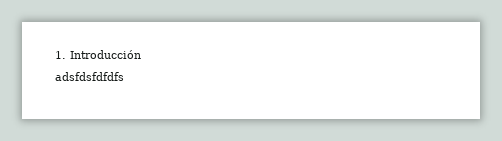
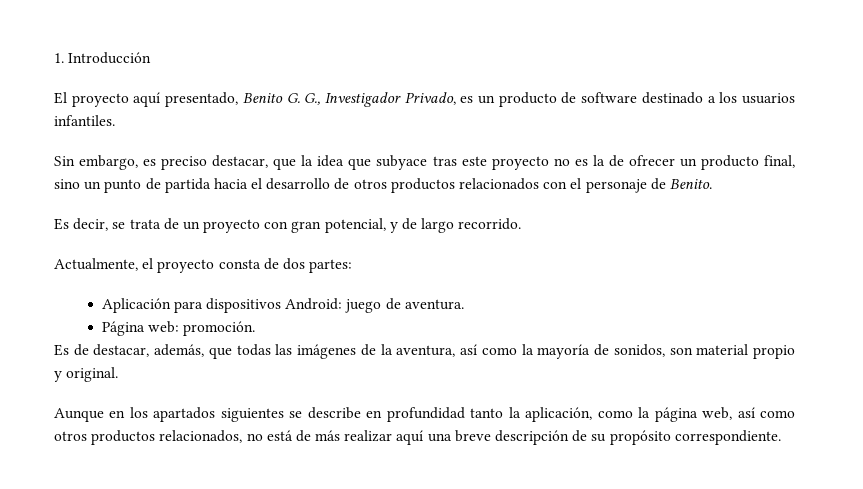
- adsfdsfdfdfs
+ El proyecto aquí presentado, Benito G. G., Investigador Privado, es un producto de software destinado a los usuarios infantiles.
+ Sin embargo, es preciso destacar, que la idea que subyace tras este proyecto no es la de ofrecer un producto final, sino un punto de partida hacia el desarrollo de otros productos relacionados con el personaje de Benito.
+ Es decir, se trata de un proyecto con gran potencial, y de largo recorrido.
+ Actualmente, el proyecto consta de dos partes:
+ Aplicación para dispositivos Android: juego de aventura.
+ Página web: promoción.
+ Es de destacar, además, que todas las imágenes de la aventura, así como la mayoría de sonidos, son material propio y original.
+ Aunque en los apartados siguientes se describe en profundidad tanto la aplicación, como la página web, así como otros productos relacionados, no está de más realizar aquí una breve descripción de su propósito correspondiente.

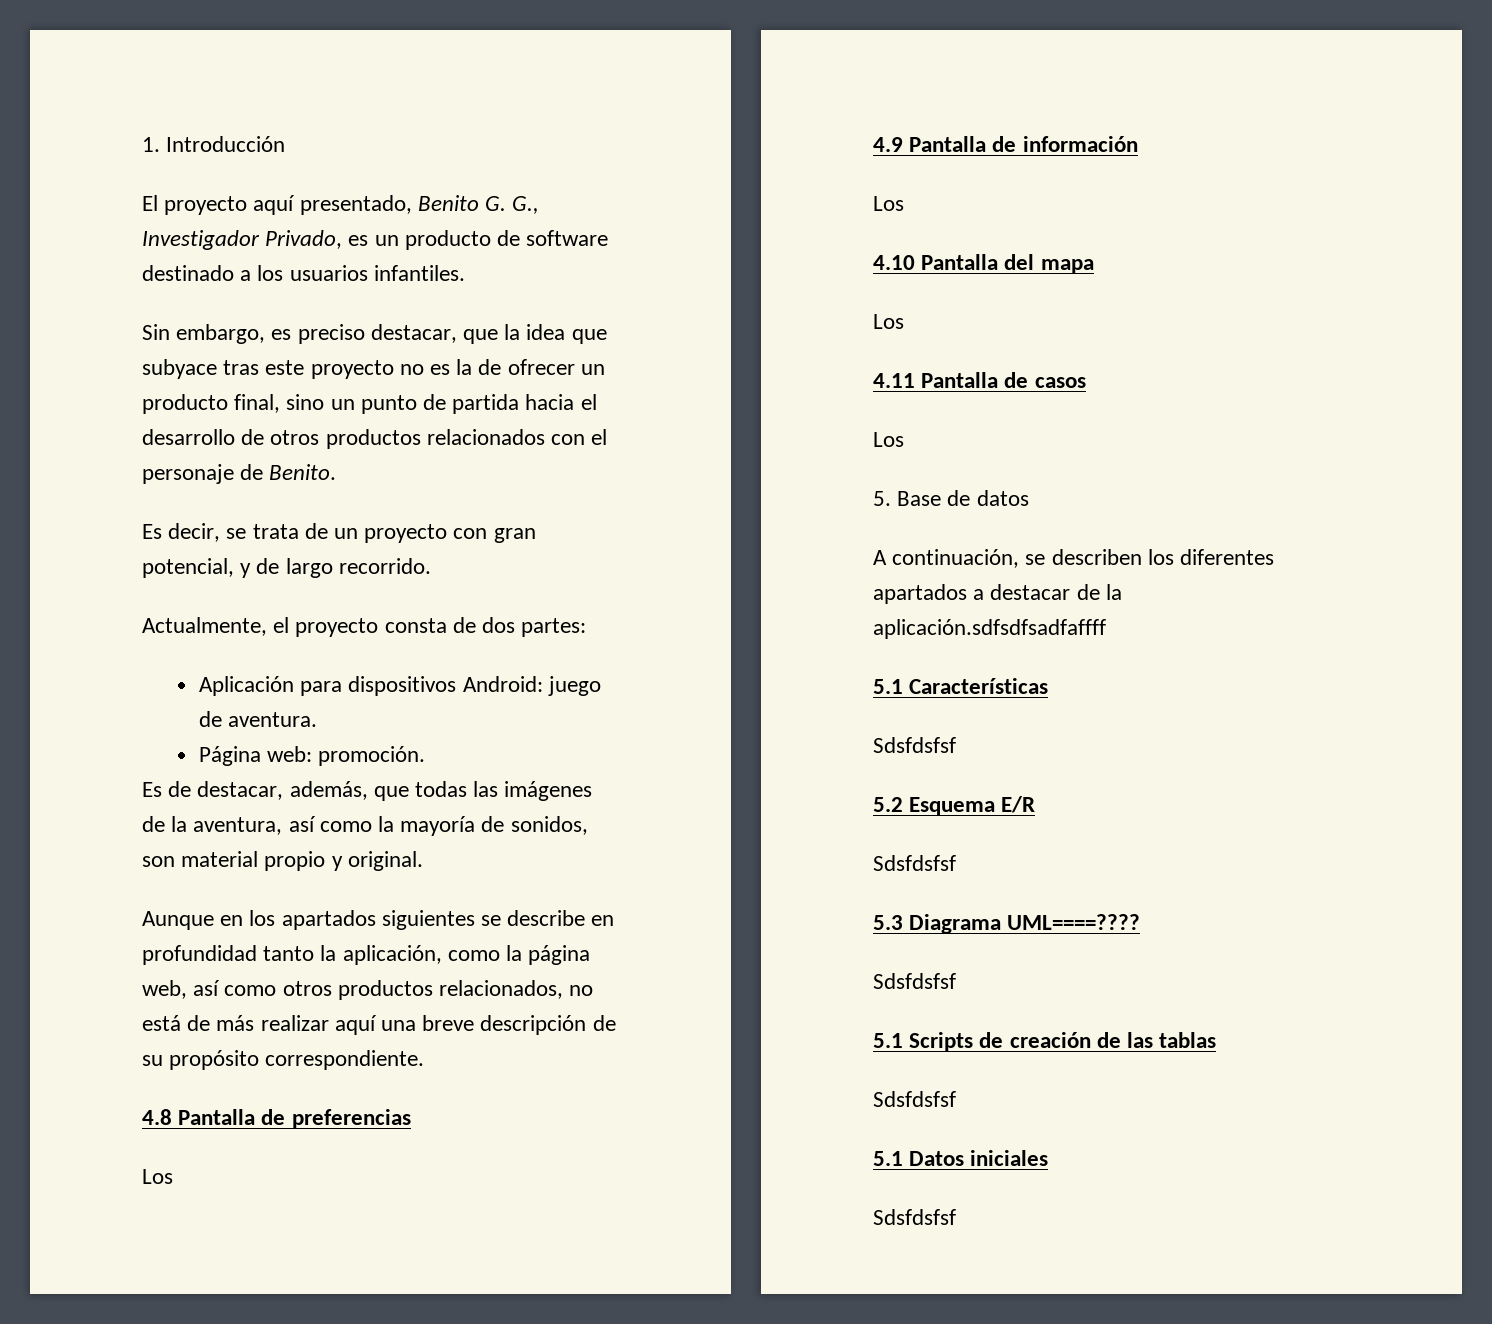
+ 4.8 Pantalla de preferencias
+ Los
+ 4.9 Pantalla de información
+ Los
+ 4.10 Pantalla del mapa
+ Los
+ 4.11 Pantalla de casos
+ Los
+ 5. Base de datos
+ A continuación, se describen los diferentes apartados a destacar de la aplicación.sdfsdfsadfaffff
+ 5.1 Características
+ Sdsfdsfsf
+ 5.2 Esquema E/R
+ Sdsfdsfsf
+ 5.3 Diagrama UML====????
+ Sdsfdsfsf
+ 5.1 Scripts de creación de las tablas
+ Sdsfdsfsf
+ 5.1 Datos iniciales
+ Sdsfdsfsf

